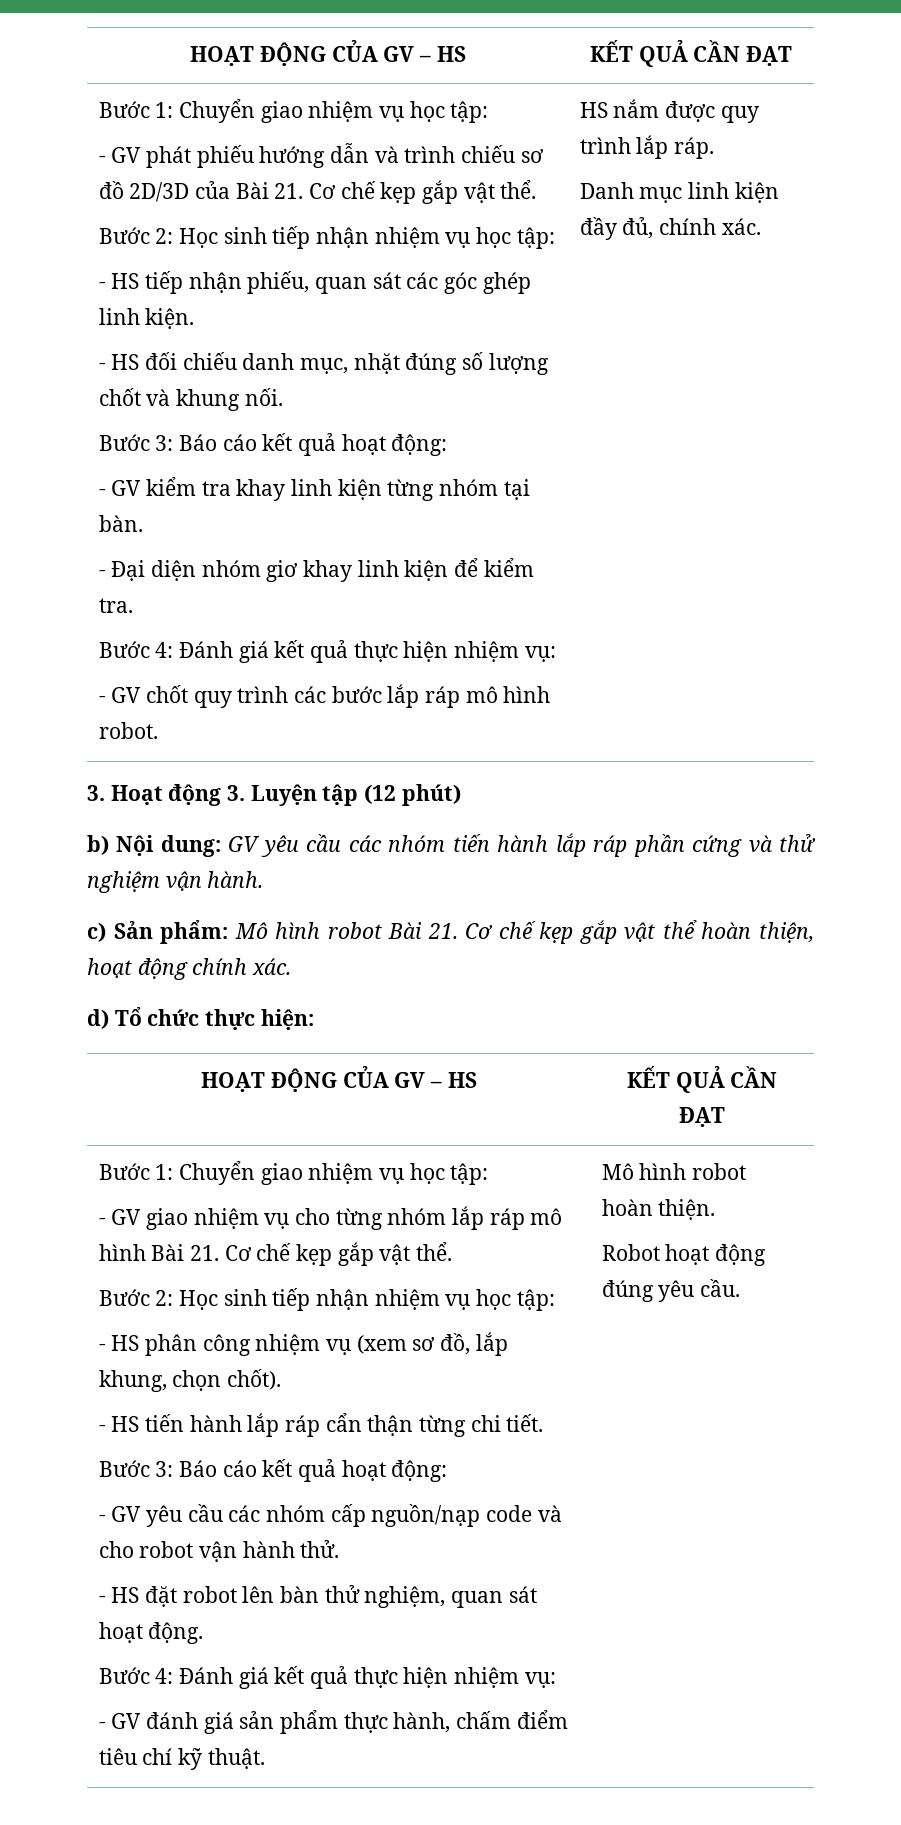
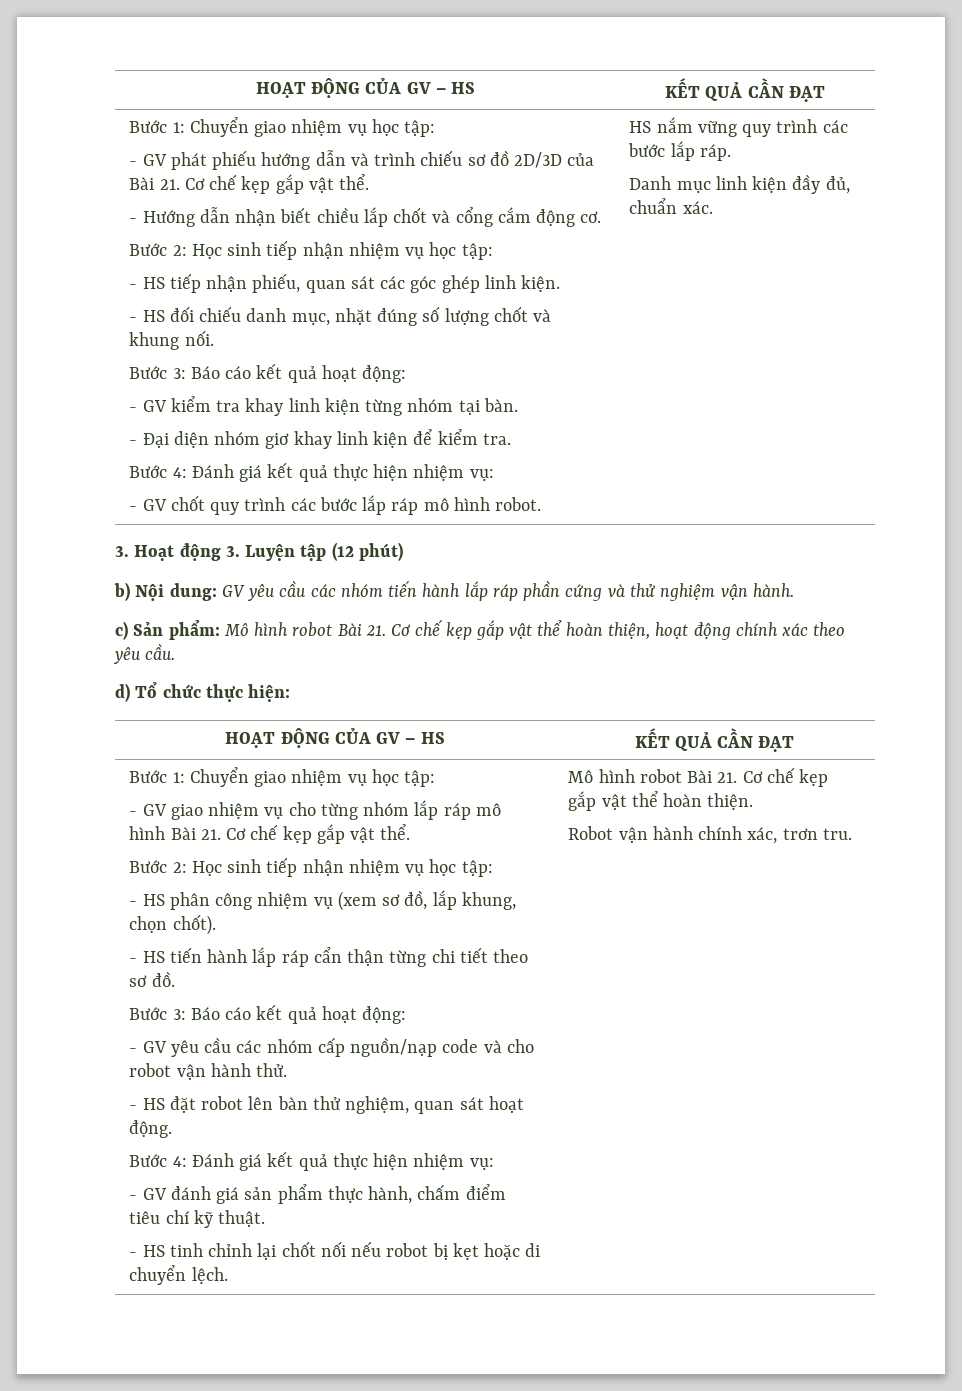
+ - Hướng dẫn nhận biết chiều lắp chốt và cổng cắm động cơ.
- HS nắm được quy trình lắp ráp.
+ HS nắm vững quy trình các bước lắp ráp.
- Danh mục linh kiện đầy đủ, chính xác.
+ Danh mục linh kiện đầy đủ, chuẩn xác.
- c) Sản phẩm: Mô hình robot Bài 21. Cơ chế kẹp gắp vật thể hoàn thiện, hoạt động chính xác.
+ c) Sản phẩm: Mô hình robot Bài 21. Cơ chế kẹp gắp vật thể hoàn thiện, hoạt động chính xác theo yêu cầu.
- - HS tiến hành lắp ráp cẩn thận từng chi tiết.
+ - HS tiến hành lắp ráp cẩn thận từng chi tiết theo sơ đồ.
- Mô hình robot hoàn thiện.
- Robot hoạt động đúng yêu cầu.
+ - HS tinh chỉnh lại chốt nối nếu robot bị kẹt hoặc di chuyển lệch. | Mô hình robot Bài 21. Cơ chế kẹp gắp vật thể hoàn thiện.
+ Robot vận hành chính xác, trơn tru.

